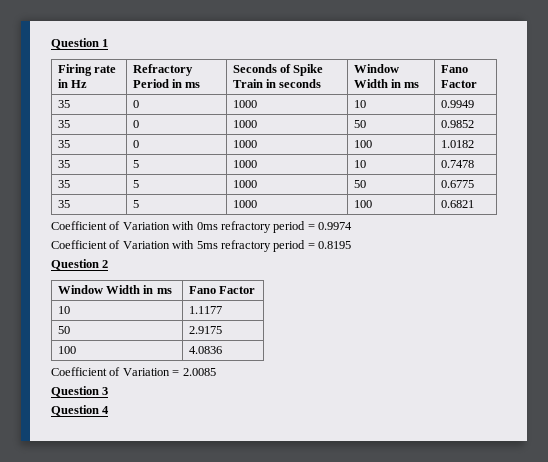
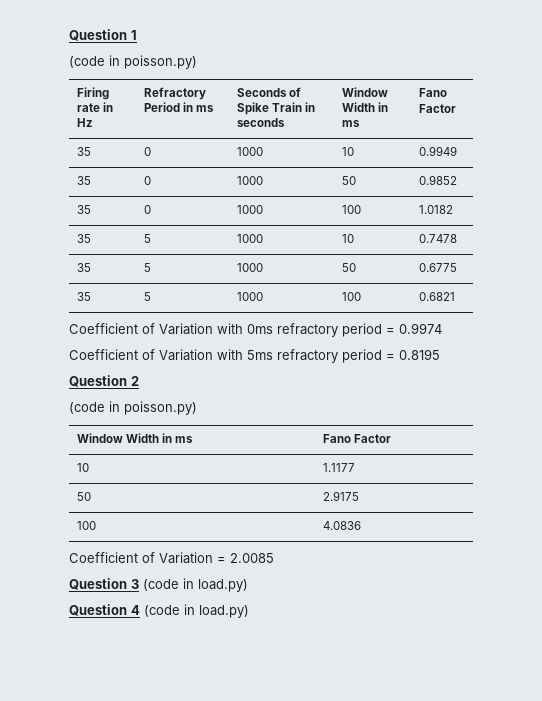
  Question 1
+ (code in poisson.py)
  Question 2
+ (code in poisson.py)
- Question 3
+ Question 3 (code in load.py)
- Question 4
+ Question 4 (code in load.py)

